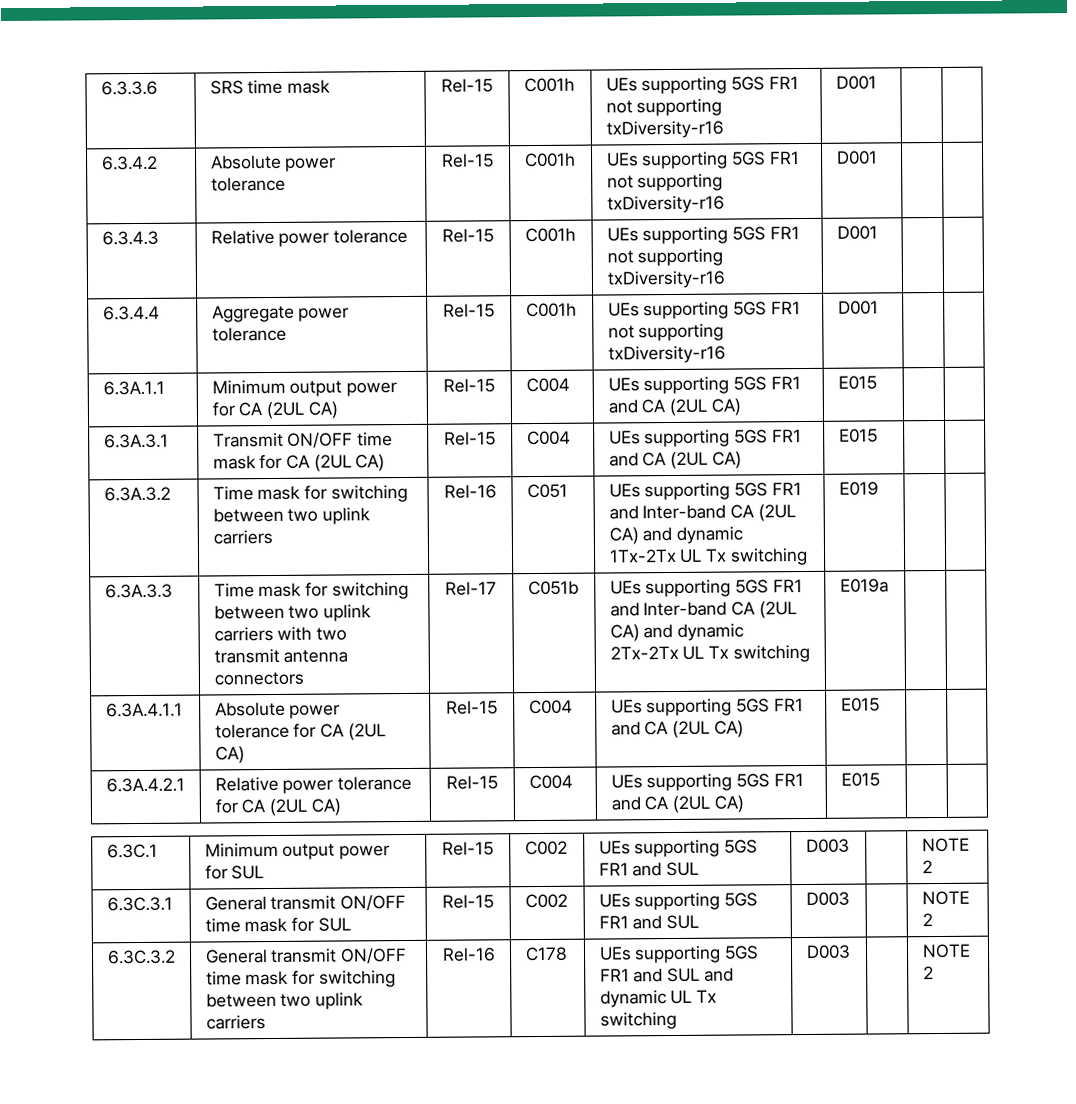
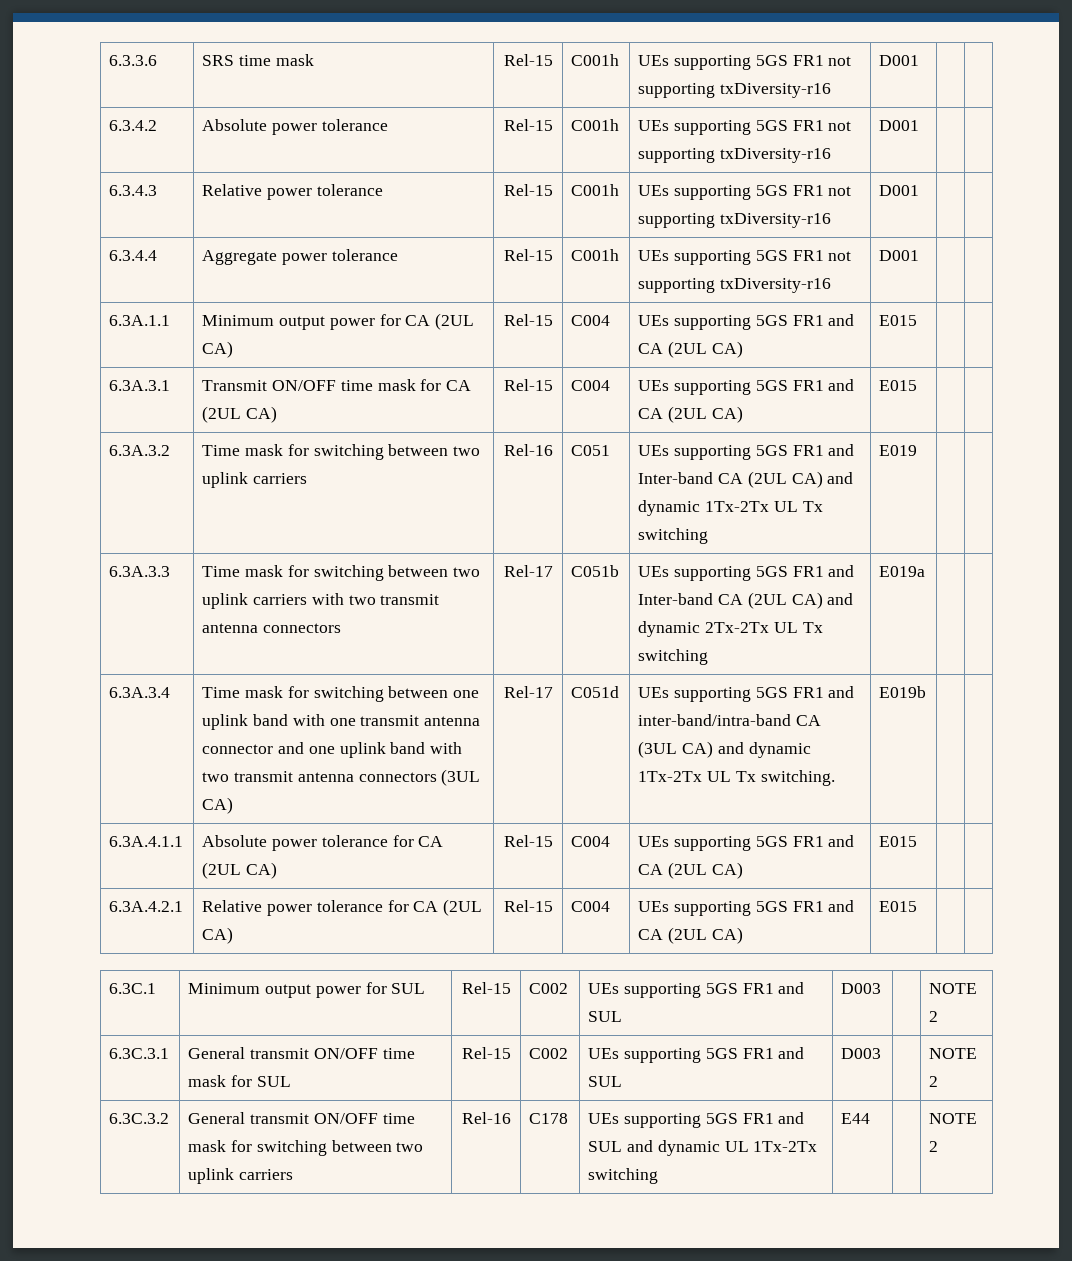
+ 6.3A.3.4 | Time mask for switching between one uplink band with one transmit antenna connector and one uplink band with two transmit antenna connectors (3UL CA) | Rel-17 | C051d | UEs supporting 5GS FR1 and inter-band/intra-band CA (3UL CA) and dynamic 1Tx-2Tx UL Tx switching. | E019b
- 6.3C.3.2 | General transmit ON/OFF time mask for switching between two uplink carriers | Rel-16 | C178 | UEs supporting 5GS FR1 and SUL and dynamic UL Tx switching | D003 | | NOTE 2
+ 6.3C.3.2 | General transmit ON/OFF time mask for switching between two uplink carriers | Rel-16 | C178 | UEs supporting 5GS FR1 and SUL and dynamic UL 1Tx-2Tx switching | E44 | | NOTE 2

